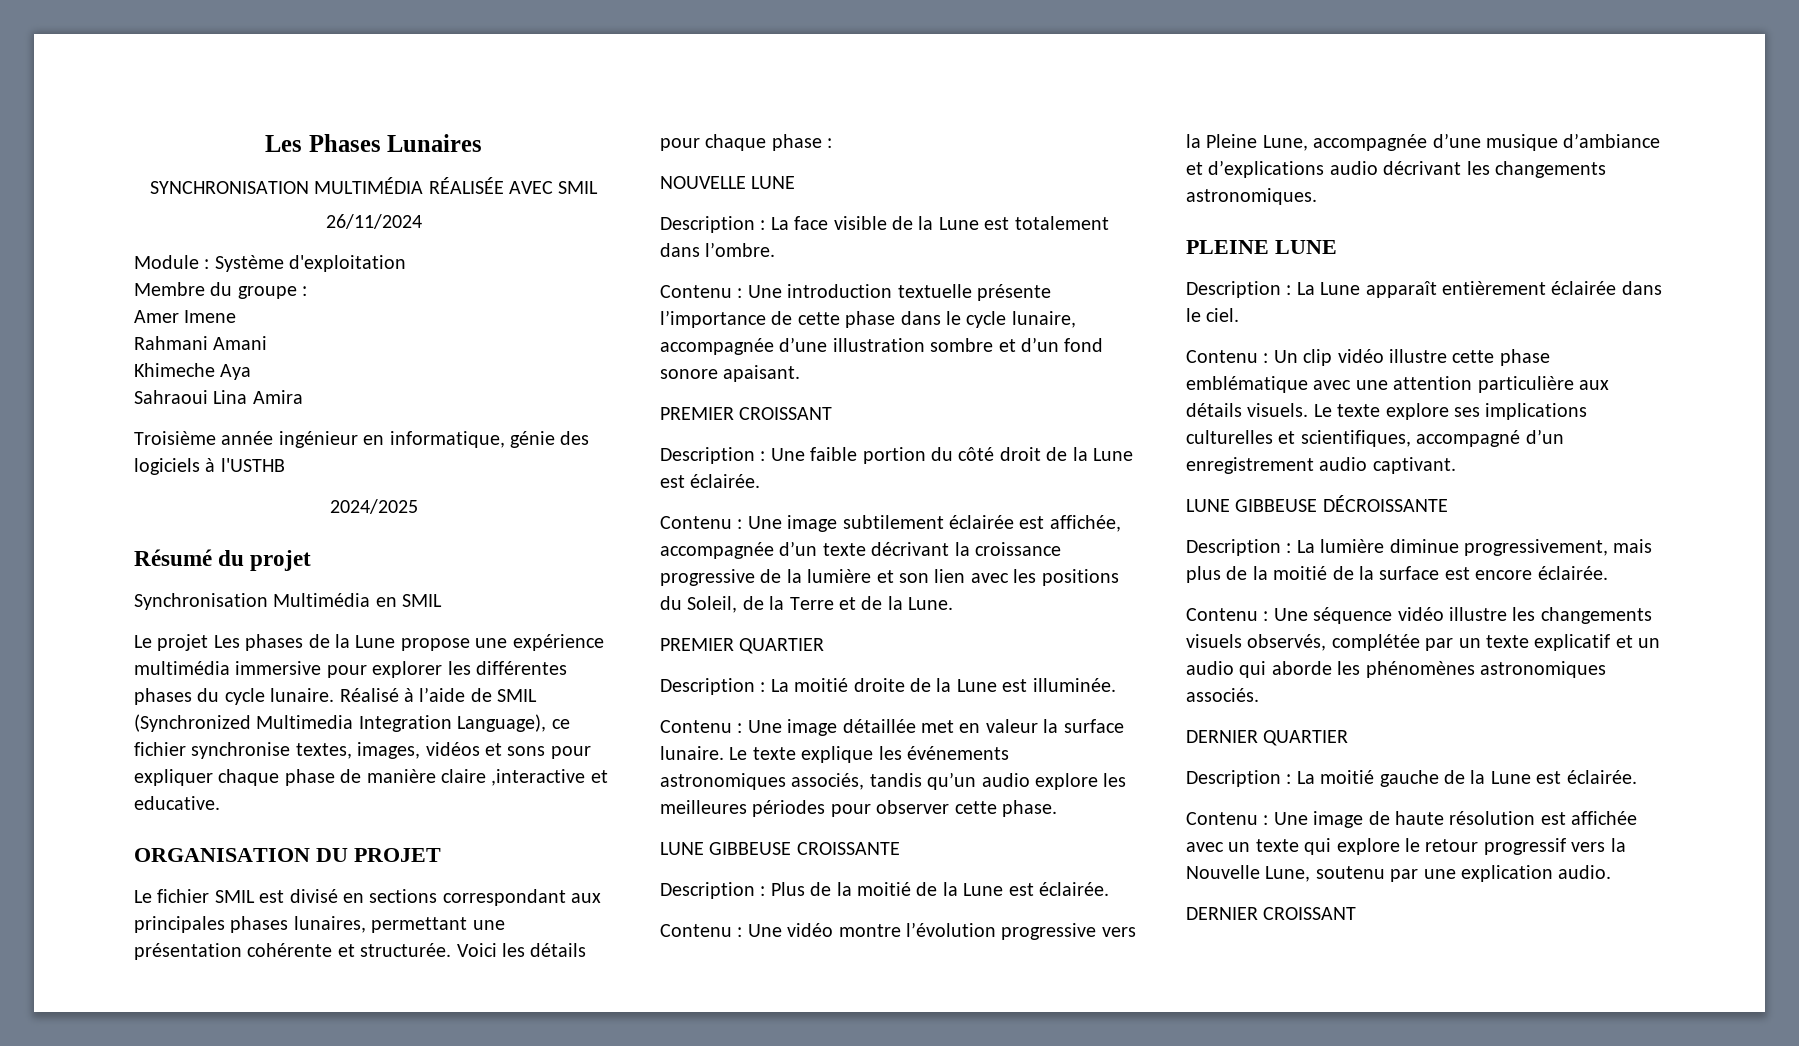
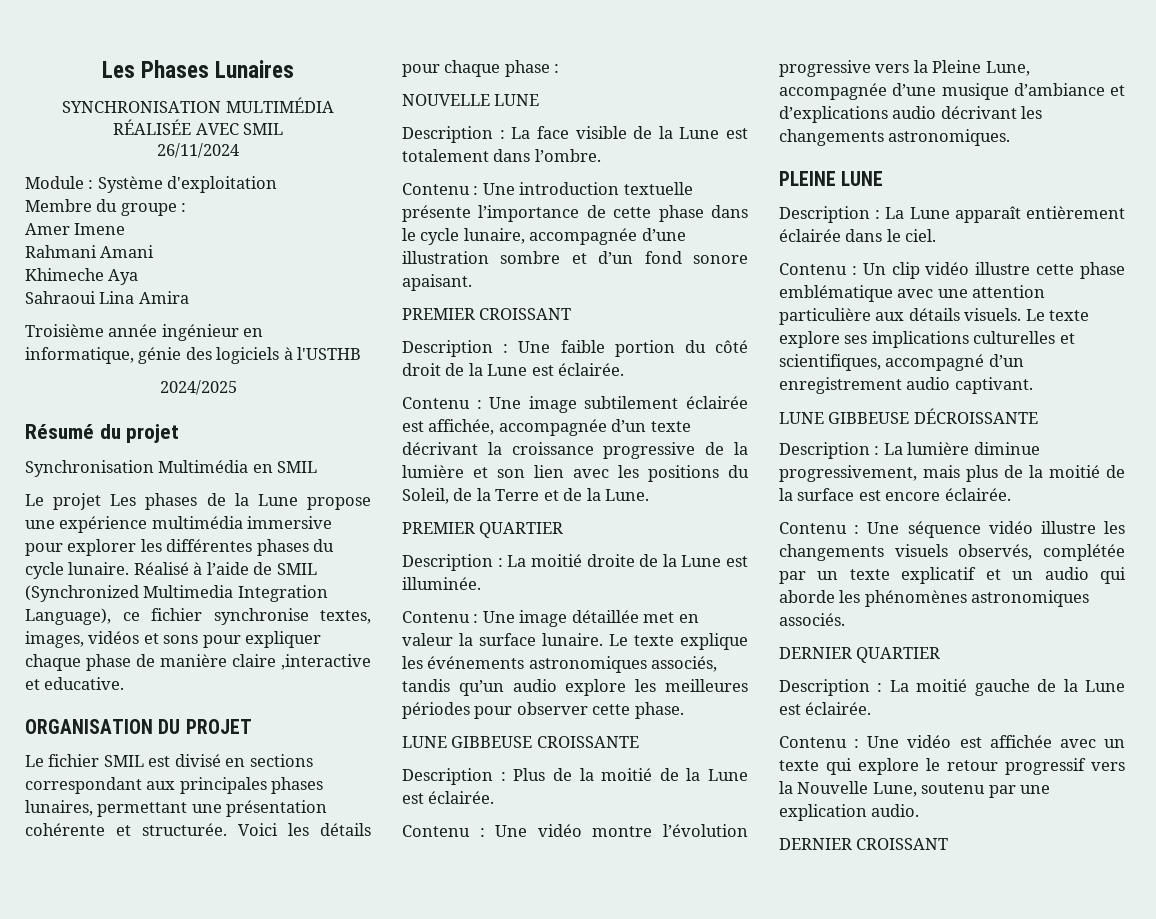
- Contenu : Une image de haute résolution est affichée avec un texte qui explore le retour progressif vers la Nouvelle Lune, soutenu par une explication audio.
+ Contenu : Une vidéo est affichée avec un texte qui explore le retour progressif vers la Nouvelle Lune, soutenu par une explication audio.

